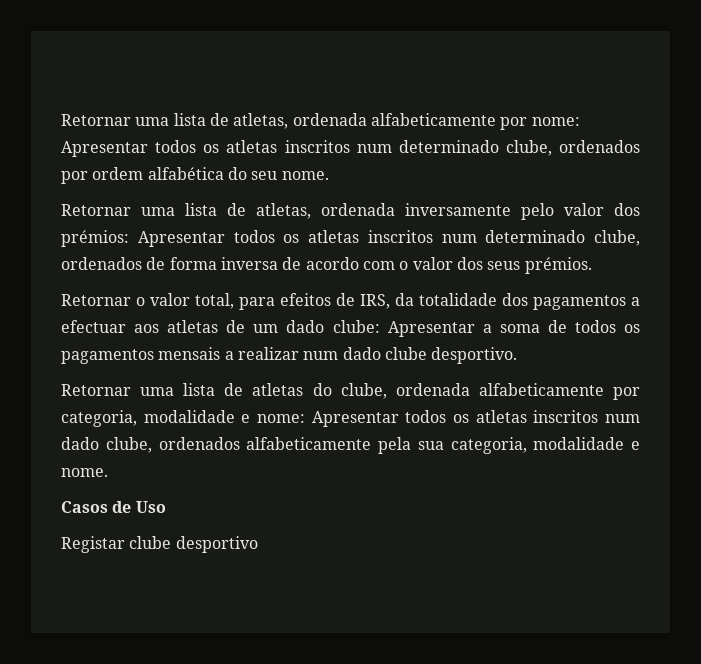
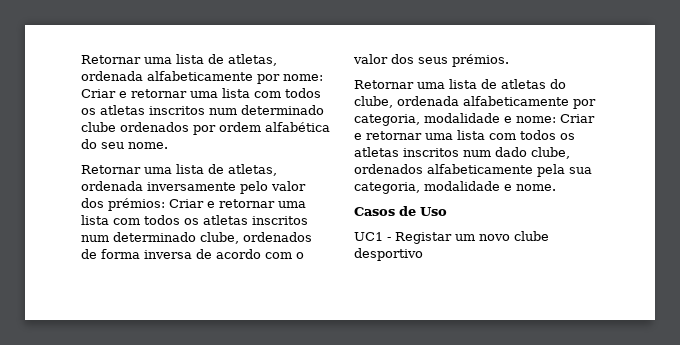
- Retornar uma lista de atletas, ordenada alfabeticamente por nome: Apresentar todos os atletas inscritos num determinado clube, ordenados por ordem alfabética do seu nome.
+ Retornar uma lista de atletas, ordenada alfabeticamente por nome: Criar e retornar uma lista com todos os atletas inscritos num determinado clube ordenados por ordem alfabética do seu nome.
- Retornar uma lista de atletas, ordenada inversamente pelo valor dos prémios: Apresentar todos os atletas inscritos num determinado clube, ordenados de forma inversa de acordo com o valor dos seus prémios.
+ Retornar uma lista de atletas, ordenada inversamente pelo valor dos prémios: Criar e retornar uma lista com todos os atletas inscritos num determinado clube, ordenados de forma inversa de acordo com o valor dos seus prémios.
- Retornar o valor total, para efeitos de IRS, da totalidade dos pagamentos a efectuar aos atletas de um dado clube: Apresentar a soma de todos os pagamentos mensais a realizar num dado clube desportivo.
- Retornar uma lista de atletas do clube, ordenada alfabeticamente por categoria, modalidade e nome: Apresentar todos os atletas inscritos num dado clube, ordenados alfabeticamente pela sua categoria, modalidade e nome.
+ Retornar uma lista de atletas do clube, ordenada alfabeticamente por categoria, modalidade e nome: Criar e retornar uma lista com todos os atletas inscritos num dado clube, ordenados alfabeticamente pela sua categoria, modalidade e nome.
- Registar clube desportivo
+ UC1 - Registar um novo clube desportivo

